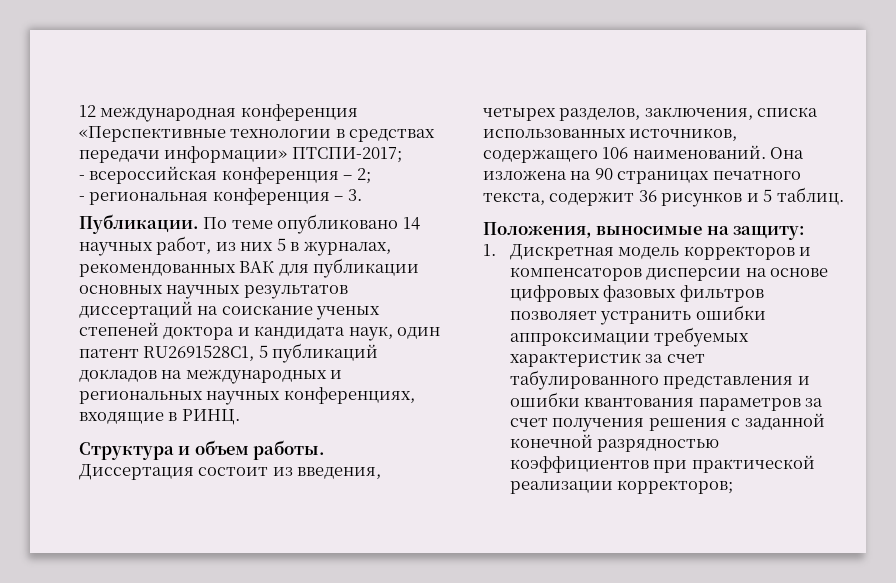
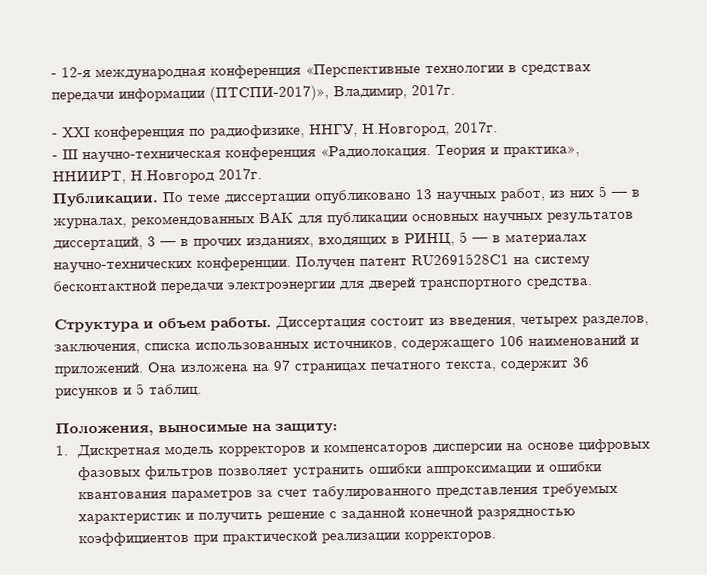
- 12 международная конференция «Перспективные технологии в средствах передачи информации» ПТСПИ-2017;
- - всероссийская конференция – 2;
- - региональная конференция – 3.
+ - 12-я международная конференция «Перспективные технологии в средствах передачи информации (ПТСПИ-2017)», Владимир, 2017г.
+ - XXI конференция по радиофизике, ННГУ, Н.Новгород, 2017г.
+ - III научно-техническая конференция «Радиолокация. Теория и практика», ННИИРТ, Н.Новгород 2017г.
- По теме опубликовано 14 научных работ, из них 5 в журналах, рекомендованных ВАК для публикации основных научных результатов диссертаций на соискание ученых степеней доктора и кандидата наук, один патент RU2691528C1, 5 публикаций докладов на международных и региональных научных конференциях, входящие в РИНЦ.
+ По теме диссертации опубликовано 13 научных работ, из них 5 — в журналах, рекомендованных ВАК для публикации основных научных результатов диссертаций, 3 — в прочих изданиях, входящих в РИНЦ, 5 — в материалах научно-технических конференции. Получен патент RU2691528C1 на систему бесконтактной передачи электроэнергии для дверей транспортного средства.
- Диссертация состоит из введения, четырех разделов, заключения, списка использованных источников, содержащего 106 наименований.
+ Диссертация состоит из введения, четырех разделов, заключения, списка использованных источников, содержащего 106 наименований и приложений.
- Она изложена на 90 страницах печатного текста, содержит 36 рисунков и 5 таблиц.
+ Она изложена на 97 страницах печатного текста, содержит 36 рисунков и 5 таблиц.
- 1. Дискретная модель корректоров и компенсаторов дисперсии на основе цифровых фазовых фильтров позволяет устранить ошибки аппроксимации требуемых характеристик за счет табулированного представления и ошибки квантования параметров за счет получения решения с заданной конечной разрядностью коэффициентов при практической реализации корректоров;
+ 1. Дискретная модель корректоров и компенсаторов дисперсии на основе цифровых фазовых фильтров позволяет устранить ошибки аппроксимации и ошибки квантования параметров за счет табулированного представления требуемых характеристик и получить решение с заданной конечной разрядностью коэффициентов при практической реализации корректоров.

